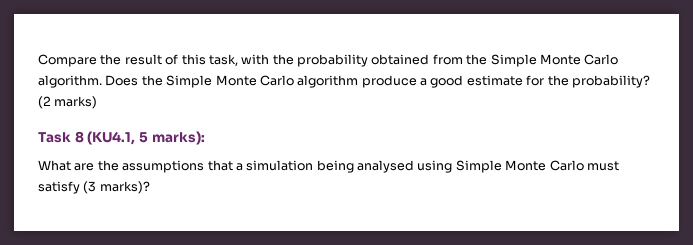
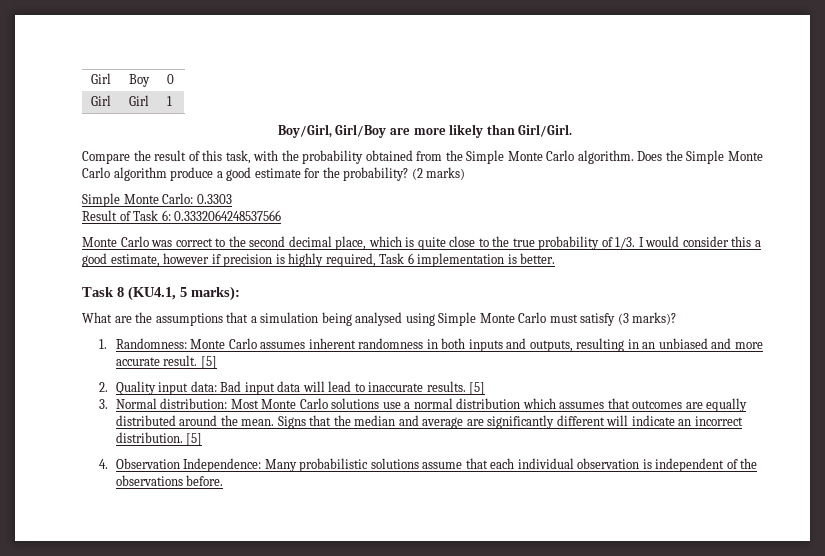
+ Girl | Boy | 0
+ Girl | Girl | 1
+ Boy/Girl, Girl/Boy are more likely than Girl/Girl.
+ Simple Monte Carlo: 0.3303
+ Result of Task 6: 0.3332064248537566
+ Monte Carlo was correct to the second decimal place, which is quite close to the true probability of 1/3. I would consider this a good estimate, however if precision is highly required, Task 6 implementation is better.
+ 1. Randomness: Monte Carlo assumes inherent randomness in both inputs and outputs, resulting in an unbiased and more accurate result. [5]
+ 2. Quality input data: Bad input data will lead to inaccurate results. [5]
+ 3. Normal distribution: Most Monte Carlo solutions use a normal distribution which assumes that outcomes are equally distributed around the mean. Signs that the median and average are significantly different will indicate an incorrect distribution. [5]
+ 4. Observation Independence: Many probabilistic solutions assume that each individual observation is independent of the observations before.

